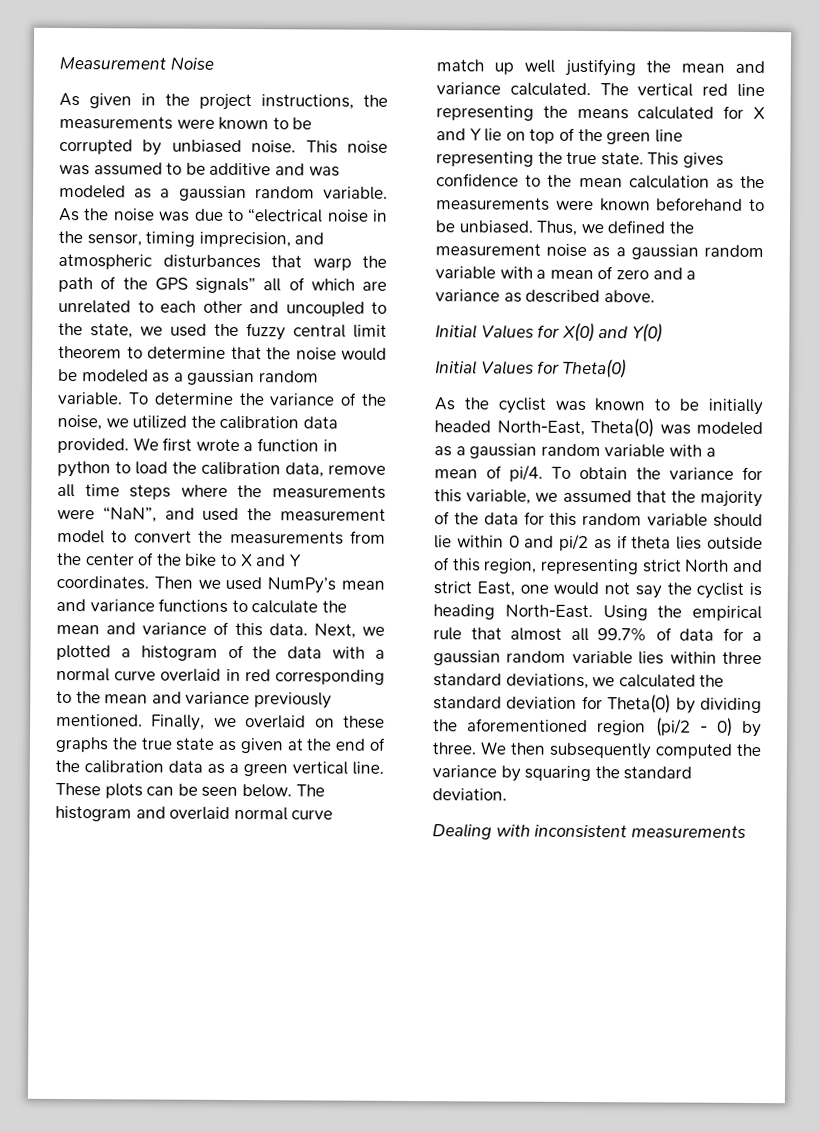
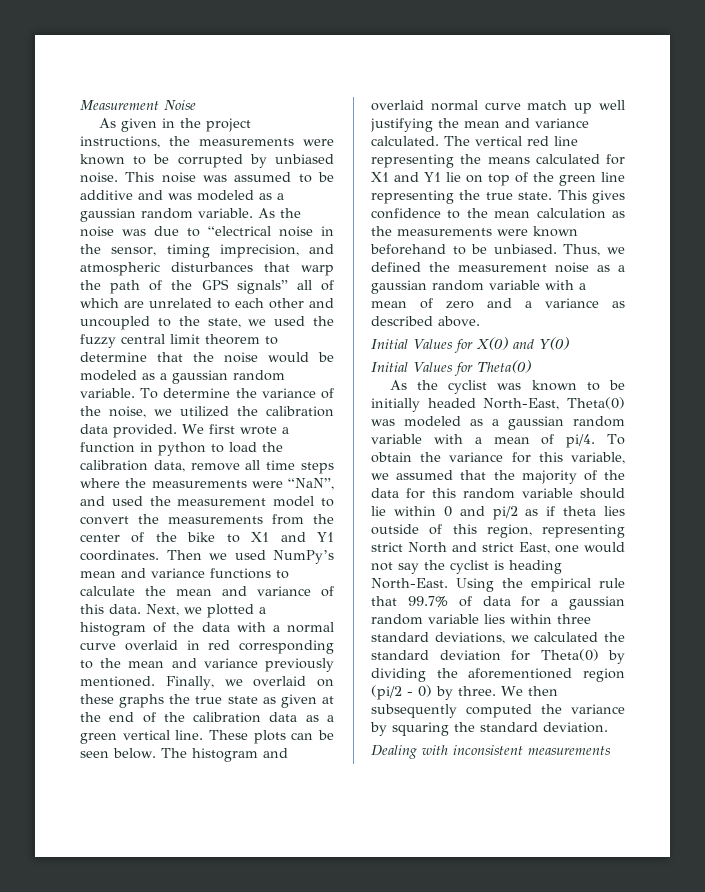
- We first wrote a function in python to load the calibration data, remove all time steps where the measurements were “NaN”, and used the measurement model to convert the measurements from the center of the bike to X and Y coordinates.
+ We first wrote a function in python to load the calibration data, remove all time steps where the measurements were “NaN”, and used the measurement model to convert the measurements from the center of the bike to X1 and Y1 coordinates.
- The vertical red line representing the means calculated for X and Y lie on top of the green line representing the true state.
+ The vertical red line representing the means calculated for X1 and Y1 lie on top of the green line representing the true state.
- Using the empirical rule that almost all 99.7% of data for a gaussian random variable lies within three standard deviations, we calculated the standard deviation for Theta(0) by dividing the aforementioned region (pi/2 - 0) by three.
+ Using the empirical rule that 99.7% of data for a gaussian random variable lies within three standard deviations, we calculated the standard deviation for Theta(0) by dividing the aforementioned region (pi/2 - 0) by three.

